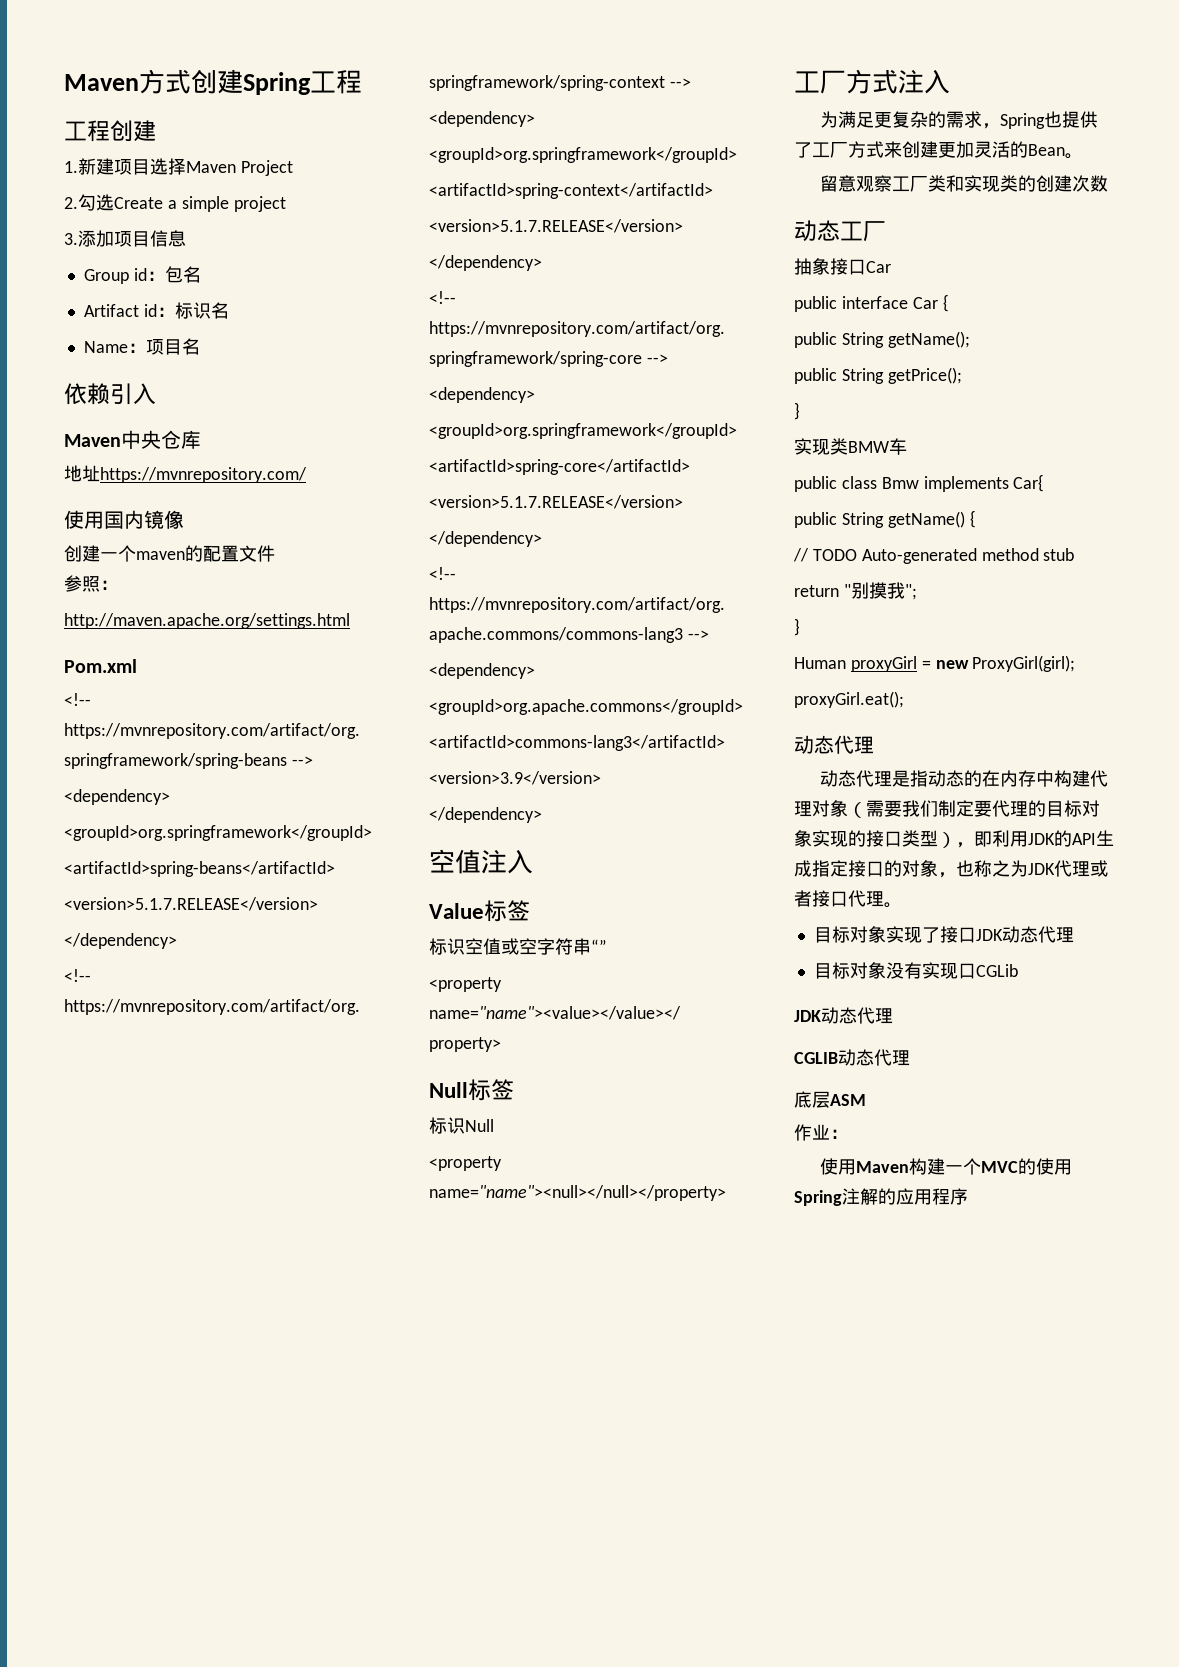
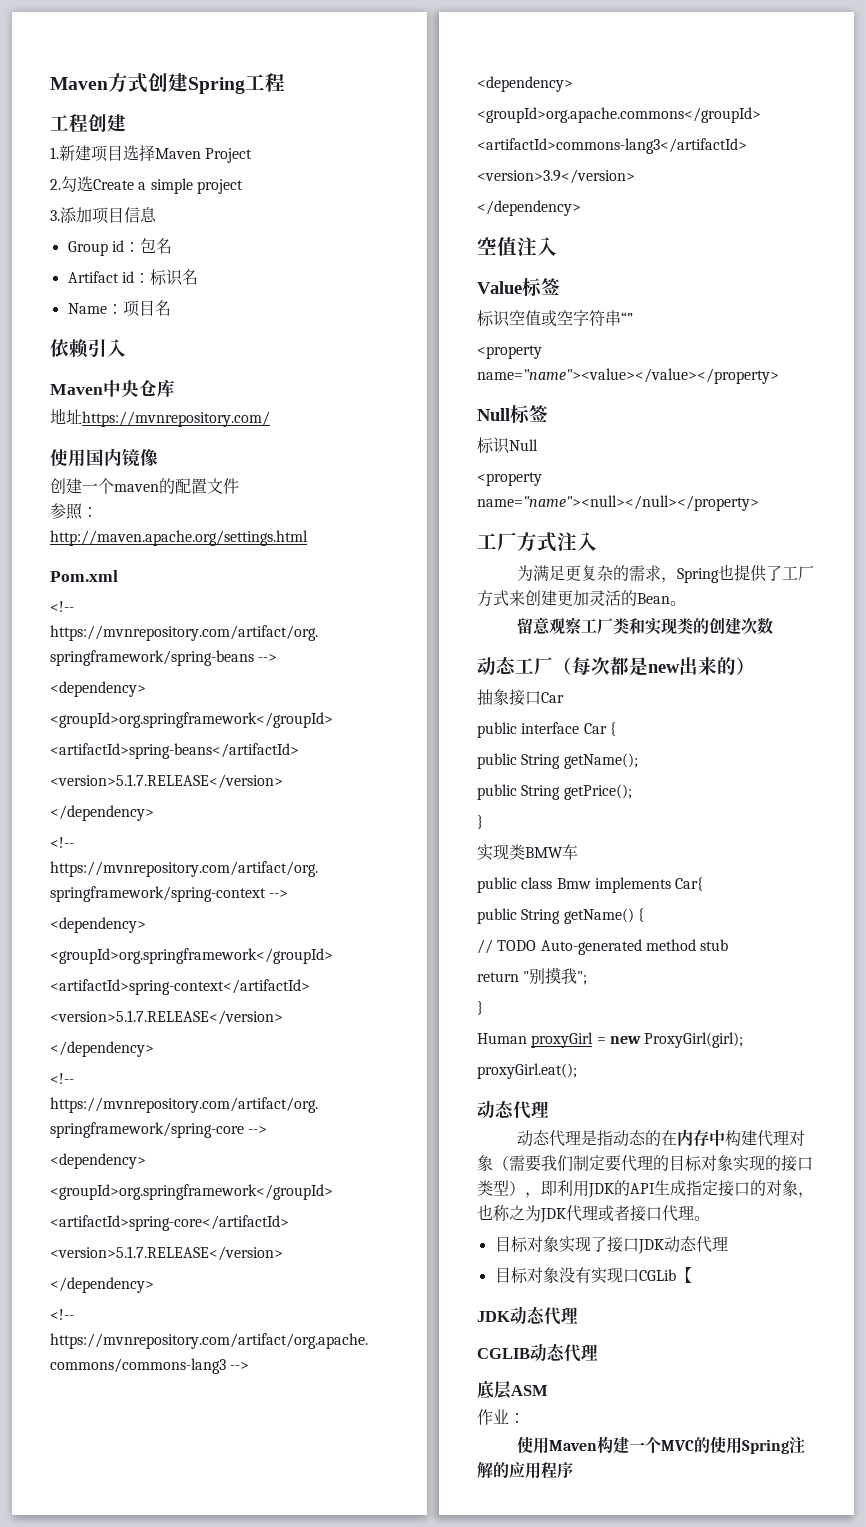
- 动态工厂
+ 动态工厂（每次都是new出来的）
- 目标对象没有实现口CGLib
+ 目标对象没有实现口CGLib【

